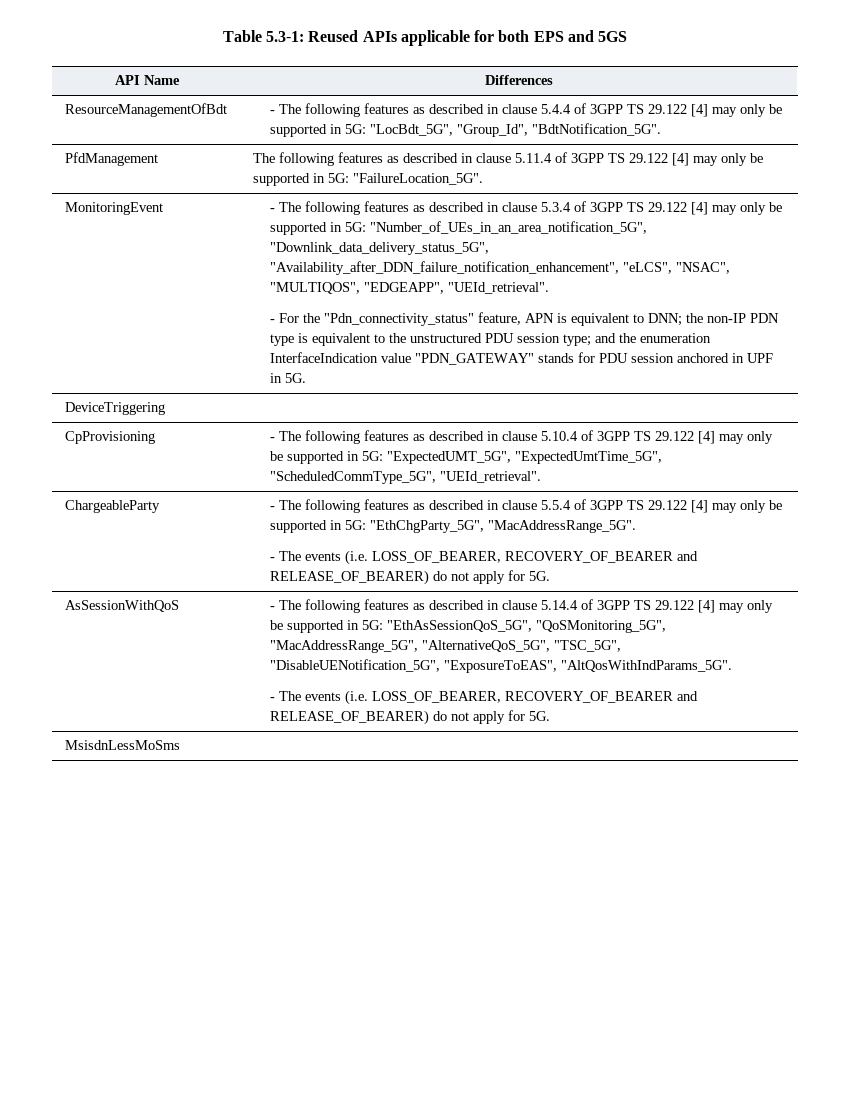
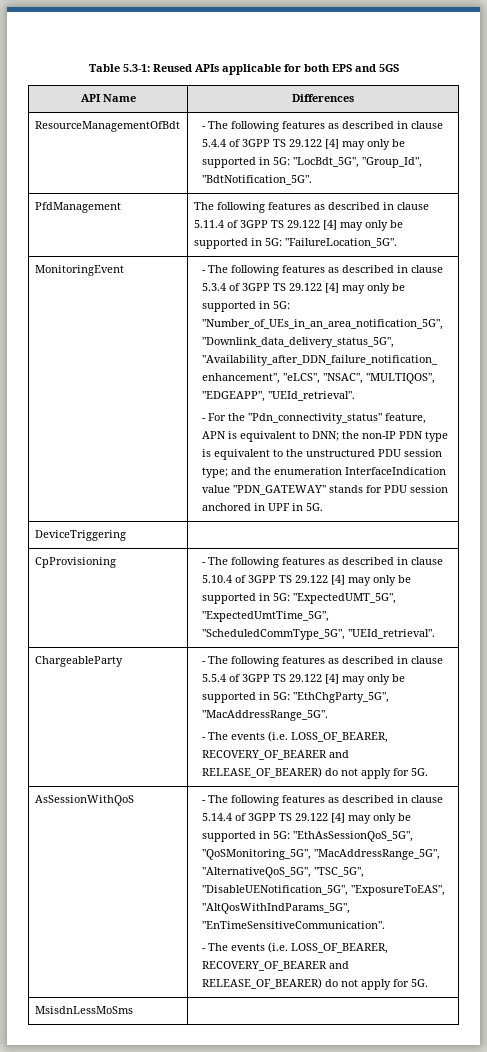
- - The following features as described in clause 5.14.4 of 3GPP TS 29.122 [4] may only be supported in 5G: "EthAsSessionQoS_5G", "QoSMonitoring_5G", "MacAddressRange_5G", "AlternativeQoS_5G", "TSC_5G", "DisableUENotification_5G", "ExposureToEAS", "AltQosWithIndParams_5G".
+ - The following features as described in clause 5.14.4 of 3GPP TS 29.122 [4] may only be supported in 5G: "EthAsSessionQoS_5G", "QoSMonitoring_5G", "MacAddressRange_5G", "AlternativeQoS_5G", "TSC_5G", "DisableUENotification_5G", "ExposureToEAS", "AltQosWithIndParams_5G", "EnTimeSensitiveCommunication".

